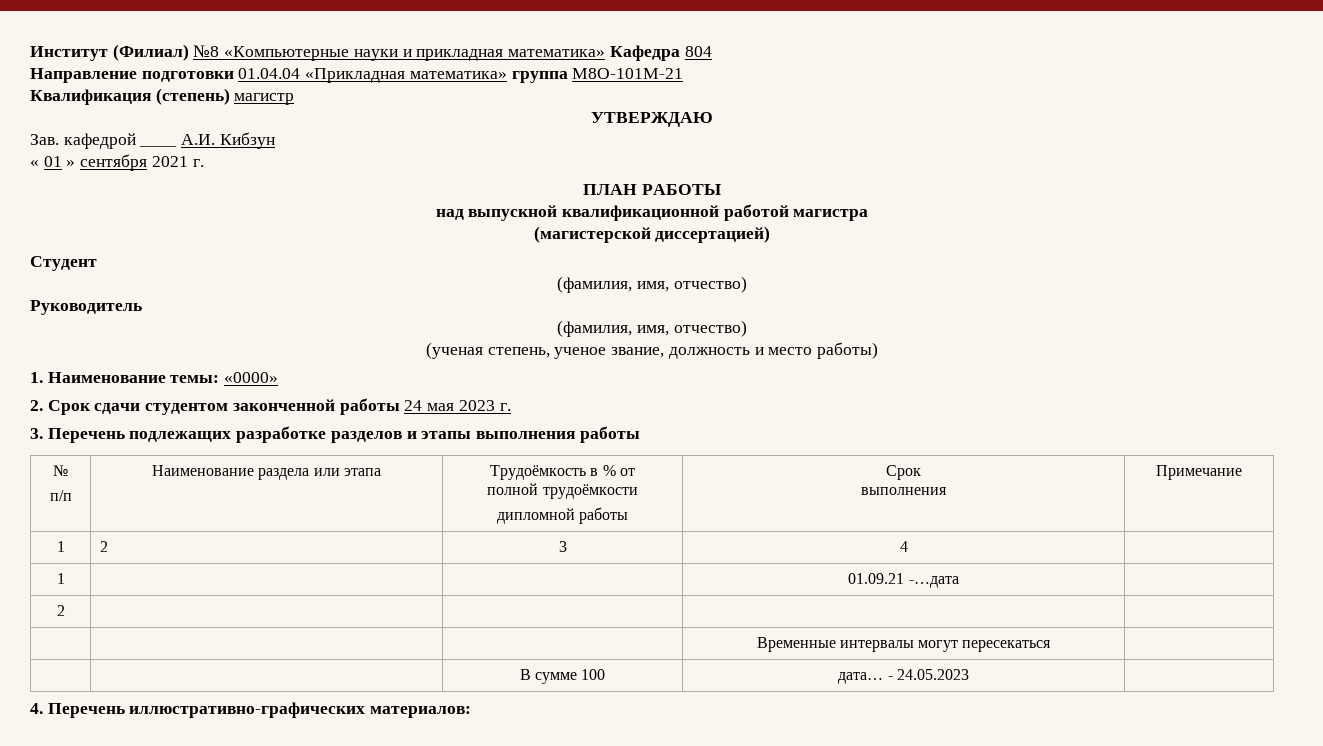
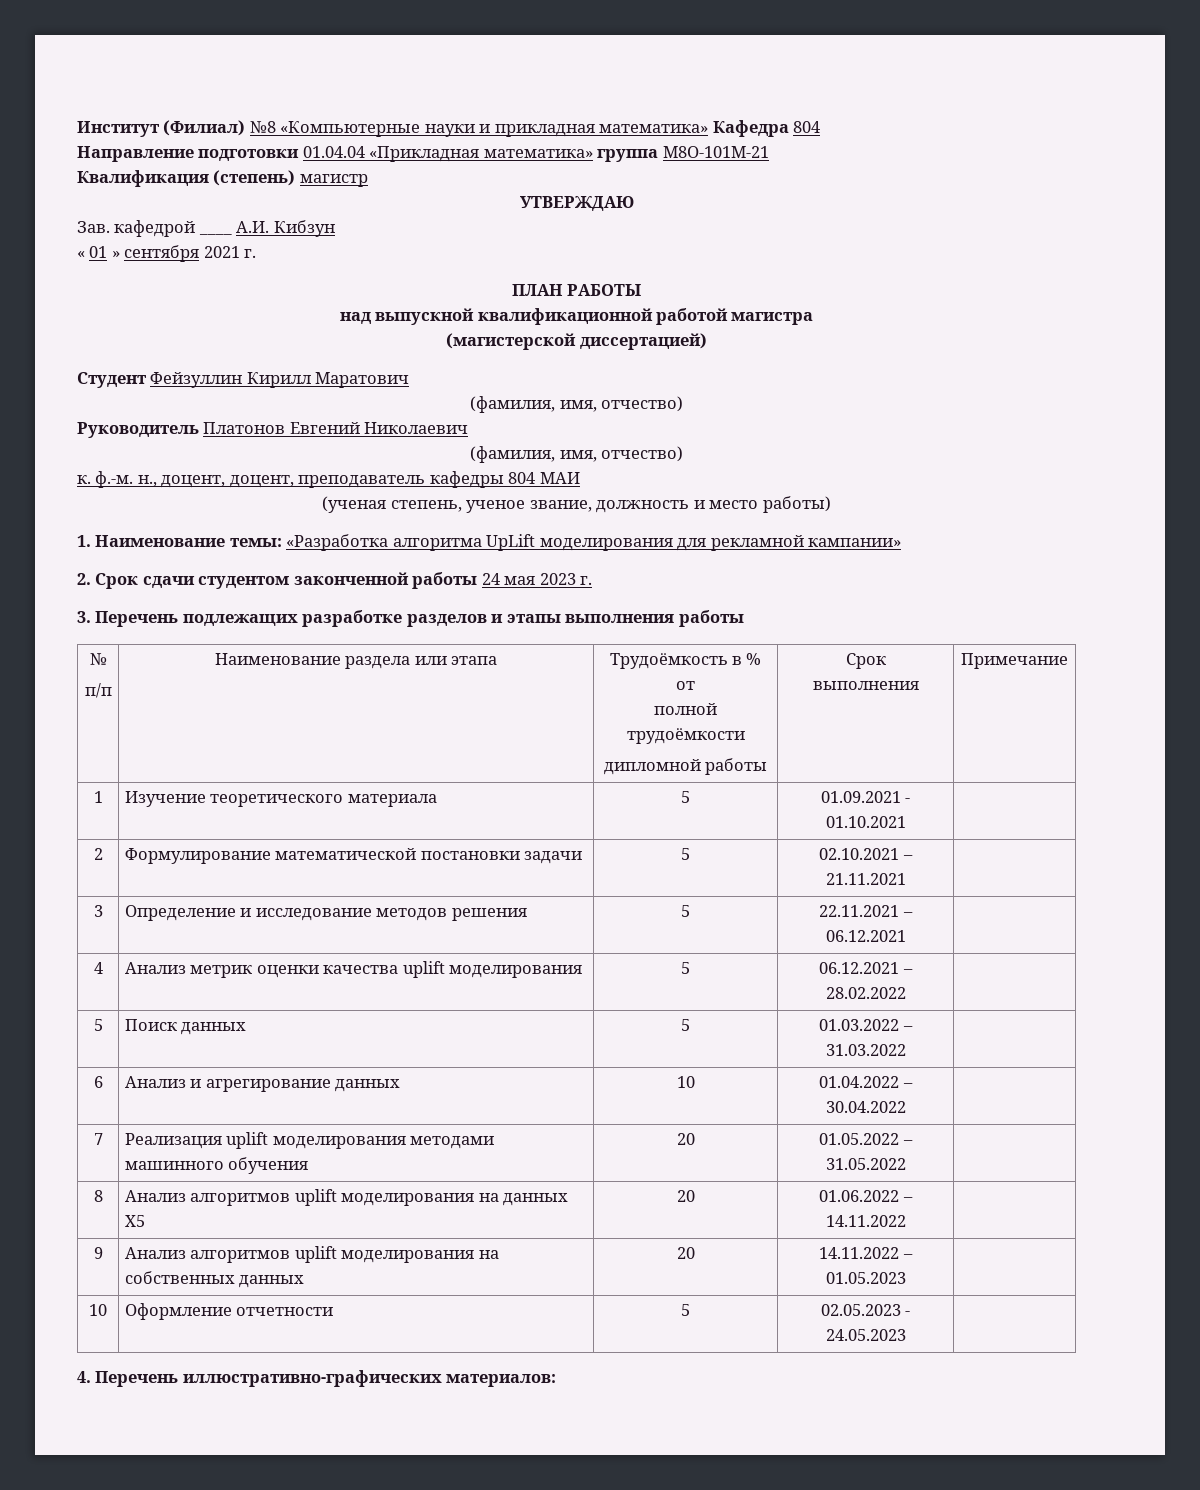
- Студент
+ Студент Фейзуллин Кирилл Маратович
- Руководитель
+ Руководитель Платонов Евгений Николаевич
  (фамилия, имя, отчество)
+ к. ф.-м. н., доцент, доцент, преподаватель кафедры 804 МАИ
- 1. Наименование темы: «0000»
+ 1. Наименование темы: «Разработка алгоритма UpLift моделирования для рекламной кампании»
- 1 | 2 | 3 | 4 |
- 1 | | | 01.09.21 -…дата |
- 2 | | | |
- | | | Временные интервалы могут пересекаться |
- | | В сумме 100 | дата… - 24.05.2023 |
+ 1 | Изучение теоретического материала | 5 | 01.09.2021 - 01.10.2021 |
+ 2 | Формулирование математической постановки задачи | 5 | 02.10.2021 – 21.11.2021 |
+ 3 | Определение и исследование методов решения | 5 | 22.11.2021 – 06.12.2021 |
+ 4 | Анализ метрик оценки качества uplift моделирования | 5 | 06.12.2021 – 28.02.2022 |
+ 5 | Поиск данных | 5 | 01.03.2022 – 31.03.2022 |
+ 6 | Анализ и агрегирование данных | 10 | 01.04.2022 – 30.04.2022 |
+ 7 | Реализация uplift моделирования методами машинного обучения | 20 | 01.05.2022 – 31.05.2022 |
+ 8 | Анализ алгоритмов uplift моделирования на данных X5 | 20 | 01.06.2022 – 14.11.2022 |
+ 9 | Анализ алгоритмов uplift моделирования на собственных данных | 20 | 14.11.2022 – 01.05.2023 |
+ 10 | Оформление отчетности | 5 | 02.05.2023 - 24.05.2023 |

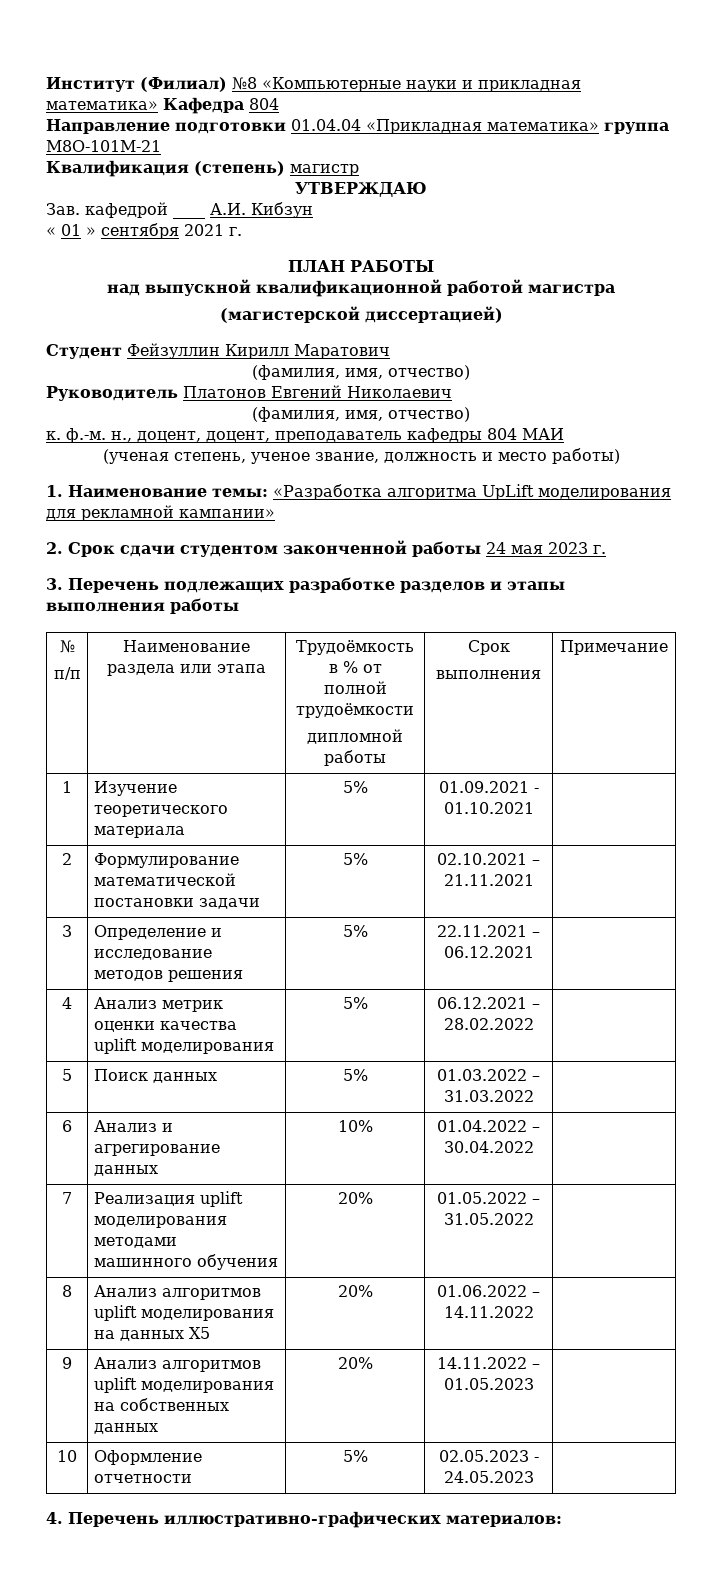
- 1 | Изучение теоретического материала | 5 | 01.09.2021 - 01.10.2021 |
+ 1 | Изучение теоретического материала | 5% | 01.09.2021 - 01.10.2021 |
- 2 | Формулирование математической постановки задачи | 5 | 02.10.2021 – 21.11.2021 |
+ 2 | Формулирование математической постановки задачи | 5% | 02.10.2021 – 21.11.2021 |
- 3 | Определение и исследование методов решения | 5 | 22.11.2021 – 06.12.2021 |
+ 3 | Определение и исследование методов решения | 5% | 22.11.2021 – 06.12.2021 |
- 4 | Анализ метрик оценки качества uplift моделирования | 5 | 06.12.2021 – 28.02.2022 |
+ 4 | Анализ метрик оценки качества uplift моделирования | 5% | 06.12.2021 – 28.02.2022 |
- 5 | Поиск данных | 5 | 01.03.2022 – 31.03.2022 |
+ 5 | Поиск данных | 5% | 01.03.2022 – 31.03.2022 |
- 6 | Анализ и агрегирование данных | 10 | 01.04.2022 – 30.04.2022 |
+ 6 | Анализ и агрегирование данных | 10% | 01.04.2022 – 30.04.2022 |
- 7 | Реализация uplift моделирования методами машинного обучения | 20 | 01.05.2022 – 31.05.2022 |
+ 7 | Реализация uplift моделирования методами машинного обучения | 20% | 01.05.2022 – 31.05.2022 |
- 8 | Анализ алгоритмов uplift моделирования на данных X5 | 20 | 01.06.2022 – 14.11.2022 |
+ 8 | Анализ алгоритмов uplift моделирования на данных X5 | 20% | 01.06.2022 – 14.11.2022 |
- 9 | Анализ алгоритмов uplift моделирования на собственных данных | 20 | 14.11.2022 – 01.05.2023 |
+ 9 | Анализ алгоритмов uplift моделирования на собственных данных | 20% | 14.11.2022 – 01.05.2023 |
- 10 | Оформление отчетности | 5 | 02.05.2023 - 24.05.2023 |
+ 10 | Оформление отчетности | 5% | 02.05.2023 - 24.05.2023 |

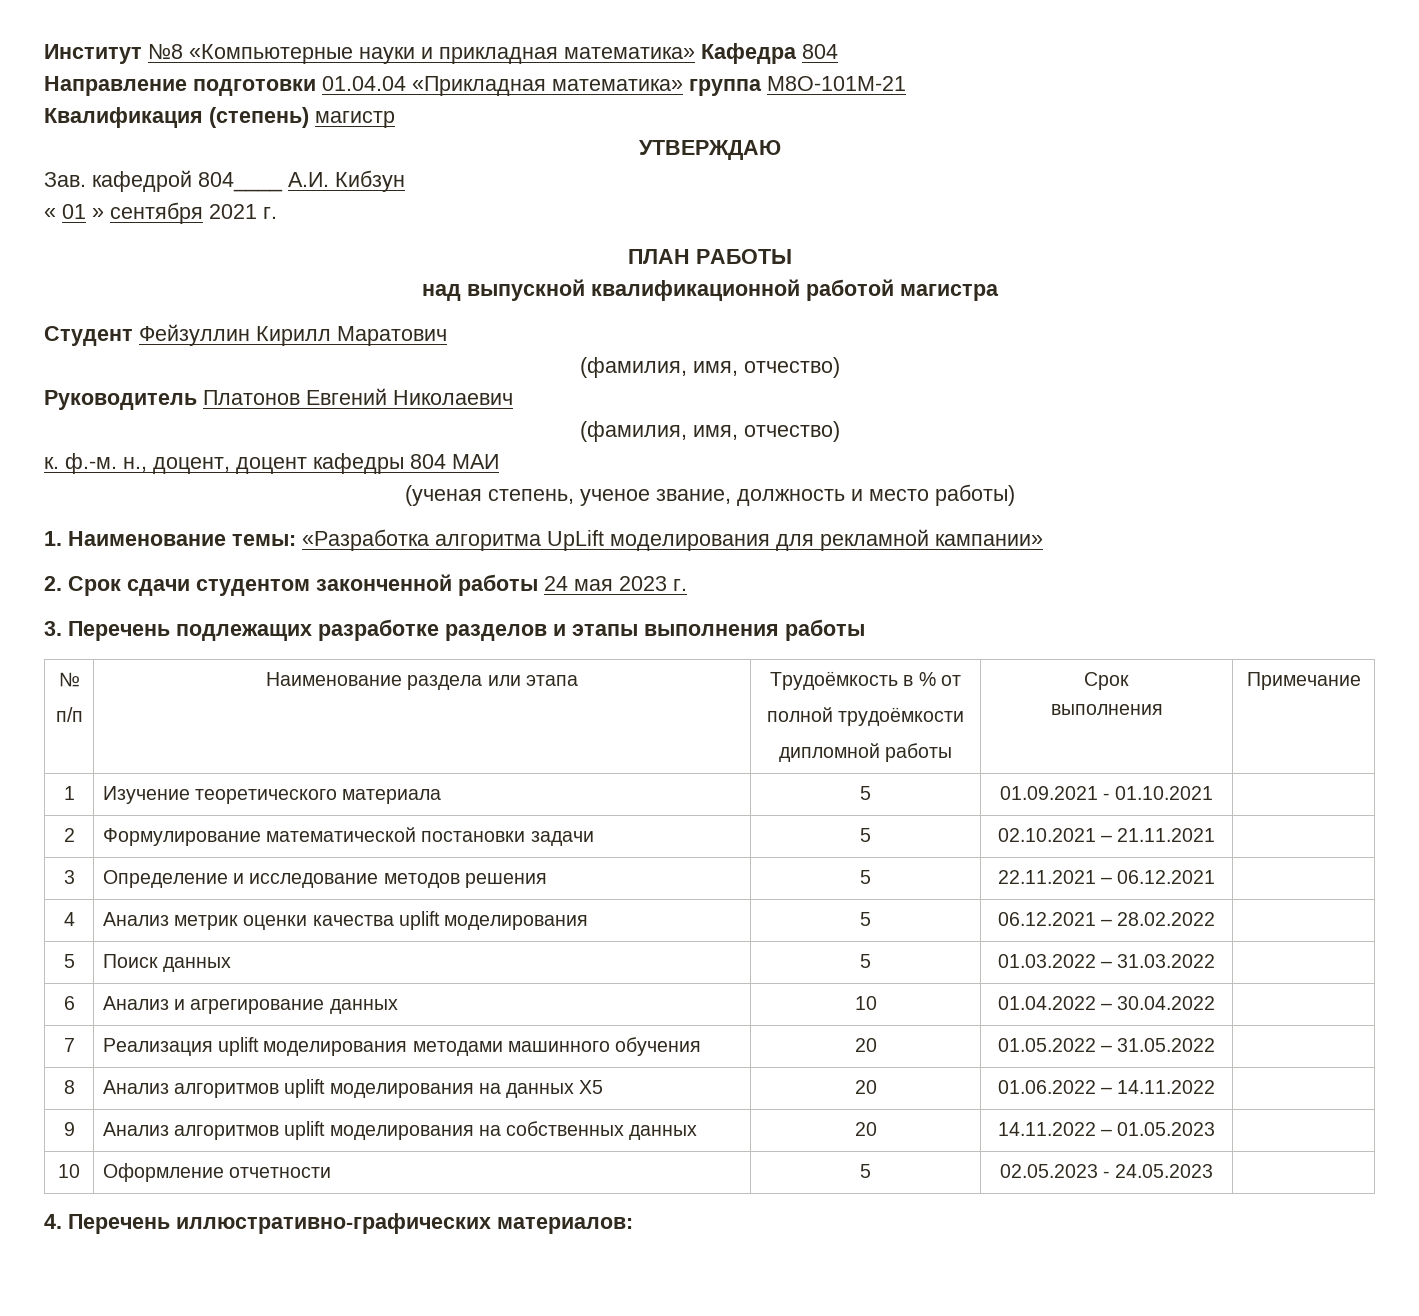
- Институт (Филиал) №8 «Компьютерные науки и прикладная математика» Кафедра 804
+ Институт №8 «Компьютерные науки и прикладная математика» Кафедра 804
- Зав. кафедрой ____ А.И. Кибзун
+ Зав. кафедрой 804____ А.И. Кибзун
- (магистерской диссертацией)
- к. ф.-м. н., доцент, доцент, преподаватель кафедры 804 МАИ
+ к. ф.-м. н., доцент, доцент кафедры 804 МАИ
- 1 | Изучение теоретического материала | 5% | 01.09.2021 - 01.10.2021 |
+ 1 | Изучение теоретического материала | 5 | 01.09.2021 - 01.10.2021 |
- 2 | Формулирование математической постановки задачи | 5% | 02.10.2021 – 21.11.2021 |
+ 2 | Формулирование математической постановки задачи | 5 | 02.10.2021 – 21.11.2021 |
- 3 | Определение и исследование методов решения | 5% | 22.11.2021 – 06.12.2021 |
+ 3 | Определение и исследование методов решения | 5 | 22.11.2021 – 06.12.2021 |
- 4 | Анализ метрик оценки качества uplift моделирования | 5% | 06.12.2021 – 28.02.2022 |
+ 4 | Анализ метрик оценки качества uplift моделирования | 5 | 06.12.2021 – 28.02.2022 |
- 5 | Поиск данных | 5% | 01.03.2022 – 31.03.2022 |
+ 5 | Поиск данных | 5 | 01.03.2022 – 31.03.2022 |
- 6 | Анализ и агрегирование данных | 10% | 01.04.2022 – 30.04.2022 |
+ 6 | Анализ и агрегирование данных | 10 | 01.04.2022 – 30.04.2022 |
- 7 | Реализация uplift моделирования методами машинного обучения | 20% | 01.05.2022 – 31.05.2022 |
+ 7 | Реализация uplift моделирования методами машинного обучения | 20 | 01.05.2022 – 31.05.2022 |
- 8 | Анализ алгоритмов uplift моделирования на данных X5 | 20% | 01.06.2022 – 14.11.2022 |
+ 8 | Анализ алгоритмов uplift моделирования на данных X5 | 20 | 01.06.2022 – 14.11.2022 |
- 9 | Анализ алгоритмов uplift моделирования на собственных данных | 20% | 14.11.2022 – 01.05.2023 |
+ 9 | Анализ алгоритмов uplift моделирования на собственных данных | 20 | 14.11.2022 – 01.05.2023 |
- 10 | Оформление отчетности | 5% | 02.05.2023 - 24.05.2023 |
+ 10 | Оформление отчетности | 5 | 02.05.2023 - 24.05.2023 |

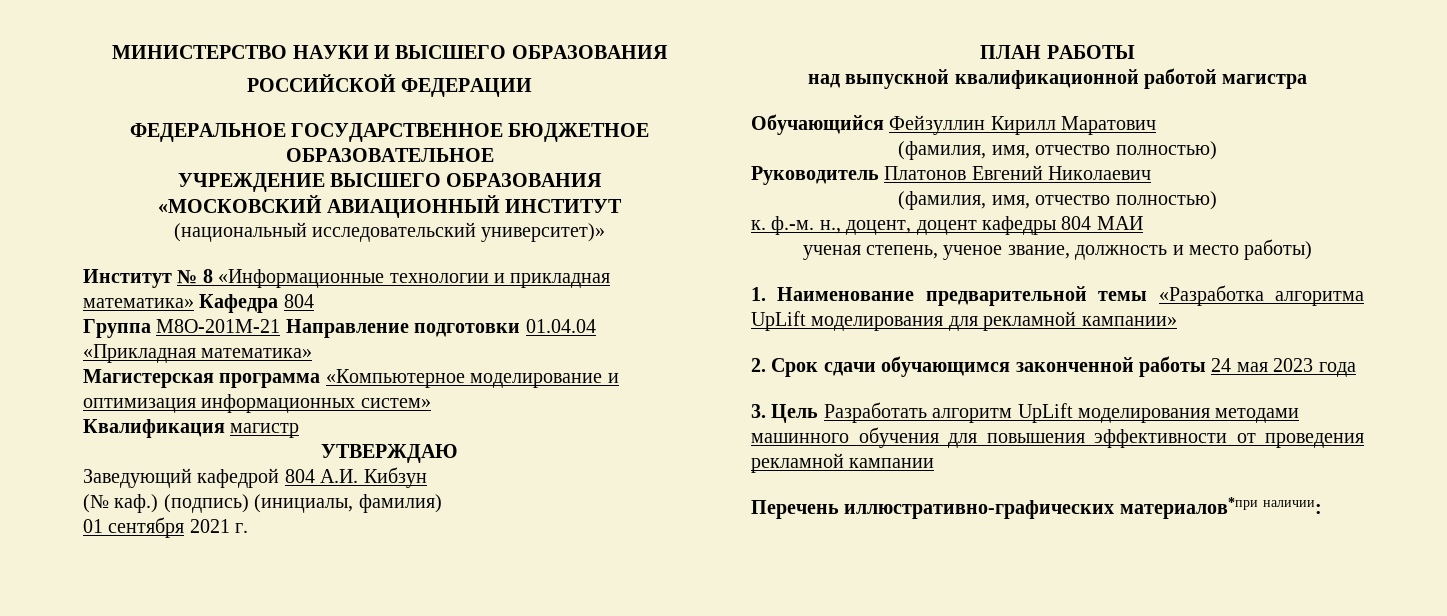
- Институт №8 «Компьютерные науки и прикладная математика» Кафедра 804
+ МИНИСТЕРСТВО НАУКИ И ВЫСШЕГО ОБРАЗОВАНИЯ
+ РОССИЙСКОЙ ФЕДЕРАЦИИ
+ ФЕДЕРАЛЬНОЕ ГОСУДАРСТВЕННОЕ БЮДЖЕТНОЕ ОБРАЗОВАТЕЛЬНОЕ
+ УЧРЕЖДЕНИЕ ВЫСШЕГО ОБРАЗОВАНИЯ
+ «МОСКОВСКИЙ АВИАЦИОННЫЙ ИНСТИТУТ
+ (национальный исследовательский университет)»
+ Институт № 8 «Информационные технологии и прикладная математика» Кафедра 804
- Направление подготовки 01.04.04 «Прикладная математика» группа М8О-101М-21
+ Группа М8О-201М-21 Направление подготовки 01.04.04 «Прикладная математика»
+ Магистерская программа «Компьютерное моделирование и оптимизация информационных систем»
- Квалификация (степень) магистр
+ Квалификация магистр
- Зав. кафедрой 804____ А.И. Кибзун
+ Заведующий кафедрой 804 А.И. Кибзун
- « 01 » сентября 2021 г.
+ (№ каф.) (подпись) (инициалы, фамилия)
+ 01 сентября 2021 г.
- Студент Фейзуллин Кирилл Маратович
- (фамилия, имя, отчество)
+ Обучающийся Фейзуллин Кирилл Маратович
+ (фамилия, имя, отчество полностью)
  Руководитель Платонов Евгений Николаевич
- (фамилия, имя, отчество)
+ (фамилия, имя, отчество полностью)
- (ученая степень, ученое звание, должность и место работы)
+ ученая степень, ученое звание, должность и место работы)
- 1. Наименование темы: «Разработка алгоритма UpLift моделирования для рекламной кампании»
+ 1. Наименование предварительной темы «Разработка алгоритма UpLift моделирования для рекламной кампании»
- 2. Срок сдачи студентом законченной работы 24 мая 2023 г.
+ 2. Срок сдачи обучающимся законченной работы 24 мая 2023 года
- 3. Перечень подлежащих разработке разделов и этапы выполнения работы
- №
- п/п | Наименование раздела или этапа | Трудоёмкость в % от
- полной трудоёмкости
- дипломной работы | Срок
- выполнения | Примечание
- 1 | Изучение теоретического материала | 5 | 01.09.2021 - 01.10.2021 |
- 2 | Формулирование математической постановки задачи | 5 | 02.10.2021 – 21.11.2021 |
- 3 | Определение и исследование методов решения | 5 | 22.11.2021 – 06.12.2021 |
- 4 | Анализ метрик оценки качества uplift моделирования | 5 | 06.12.2021 – 28.02.2022 |
- 5 | Поиск данных | 5 | 01.03.2022 – 31.03.2022 |
- 6 | Анализ и агрегирование данных | 10 | 01.04.2022 – 30.04.2022 |
- 7 | Реализация uplift моделирования методами машинного обучения | 20 | 01.05.2022 – 31.05.2022 |
- 8 | Анализ алгоритмов uplift моделирования на данных X5 | 20 | 01.06.2022 – 14.11.2022 |
- 9 | Анализ алгоритмов uplift моделирования на собственных данных | 20 | 14.11.2022 – 01.05.2023 |
- 10 | Оформление отчетности | 5 | 02.05.2023 - 24.05.2023 |
- 4. Перечень иллюстративно-графических материалов:
+ 3. Цель Разработать алгоритм UpLift моделирования методами машинного обучения для повышения эффективности от проведения рекламной кампании
+ Перечень иллюстративно-графических материалов*при наличии:

